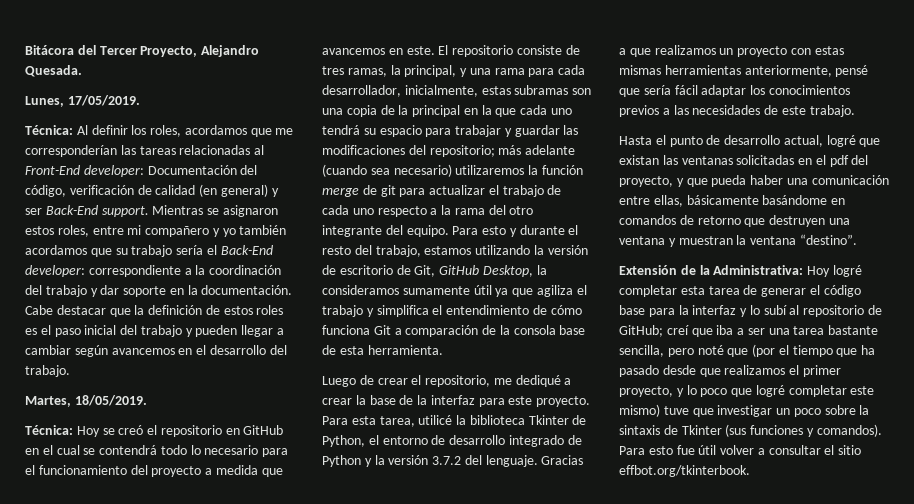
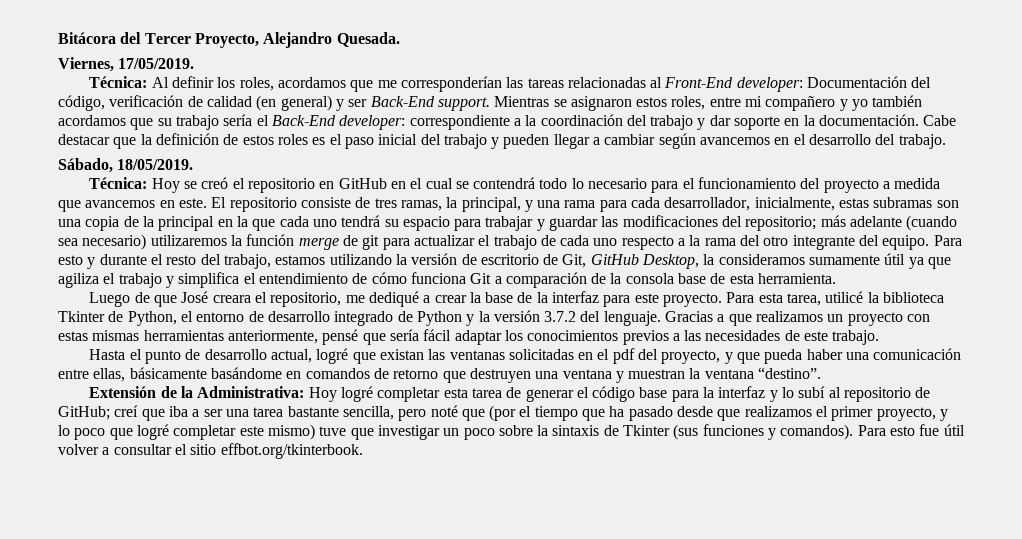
- Lunes, 17/05/2019.
+ Viernes, 17/05/2019.
- Martes, 18/05/2019.
+ Sábado, 18/05/2019.
- Luego de crear el repositorio, me dediqué a crear la base de la interfaz para este proyecto.
+ Luego de que José creara el repositorio, me dediqué a crear la base de la interfaz para este proyecto.

